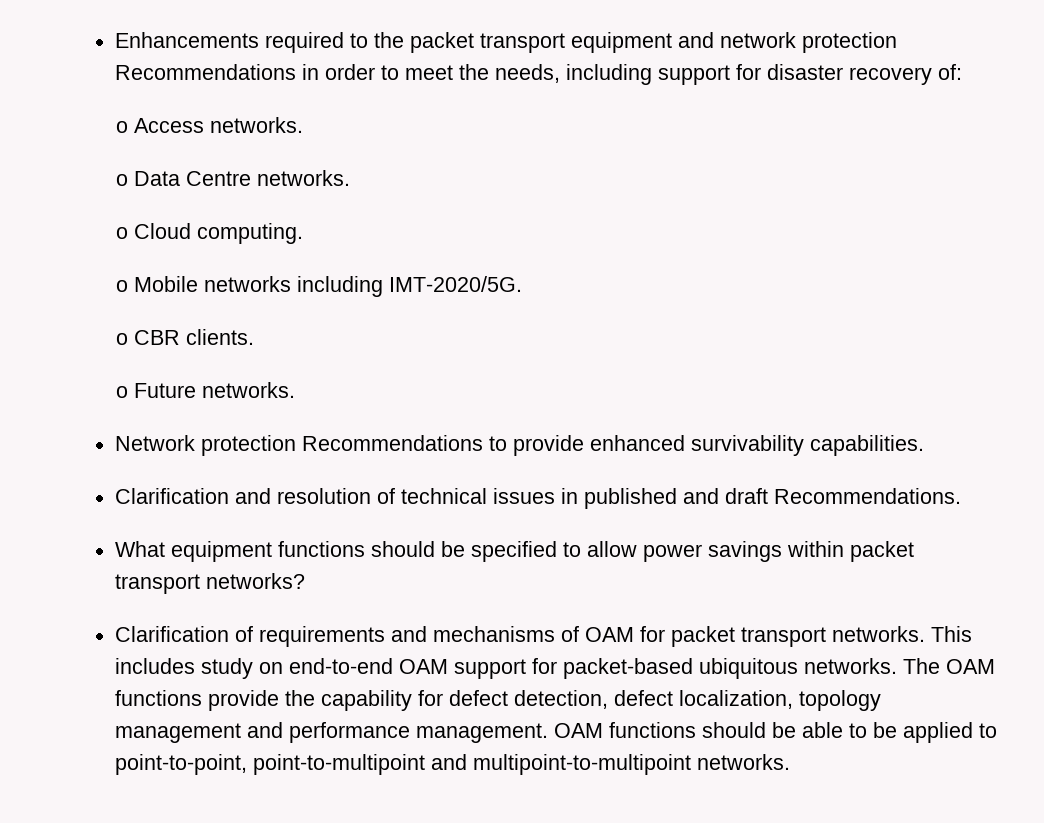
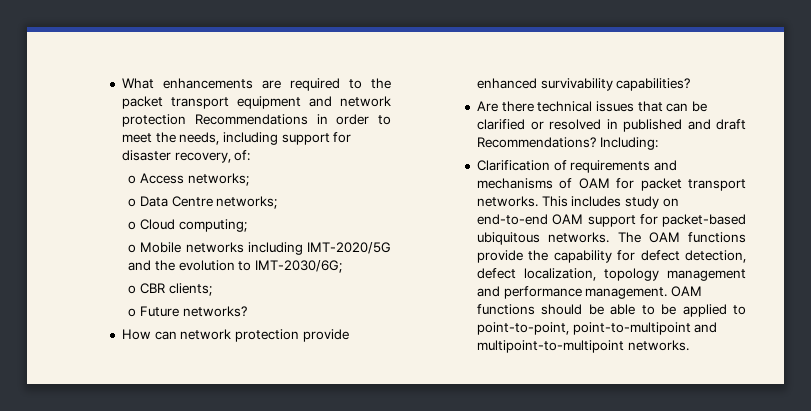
- Enhancements required to the packet transport equipment and network protection Recommendations in order to meet the needs, including support for disaster recovery of:
+ What enhancements are required to the packet transport equipment and network protection Recommendations in order to meet the needs, including support for disaster recovery, of:
- o Access networks.
+ o Access networks;
- o Data Centre networks.
+ o Data Centre networks;
- o Cloud computing.
+ o Cloud computing;
- o Mobile networks including IMT-2020/5G.
+ o Mobile networks including IMT-2020/5G and the evolution to IMT-2030/6G;
- o CBR clients.
+ o CBR clients;
- o Future networks.
- Network protection Recommendations to provide enhanced survivability capabilities.
- Clarification and resolution of technical issues in published and draft Recommendations.
- What equipment functions should be specified to allow power savings within packet transport networks?
+ o Future networks?
+ How can network protection provide enhanced survivability capabilities?
+ Are there technical issues that can be clarified or resolved in published and draft Recommendations? Including:

